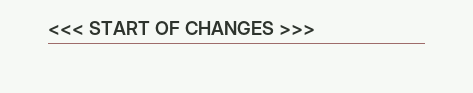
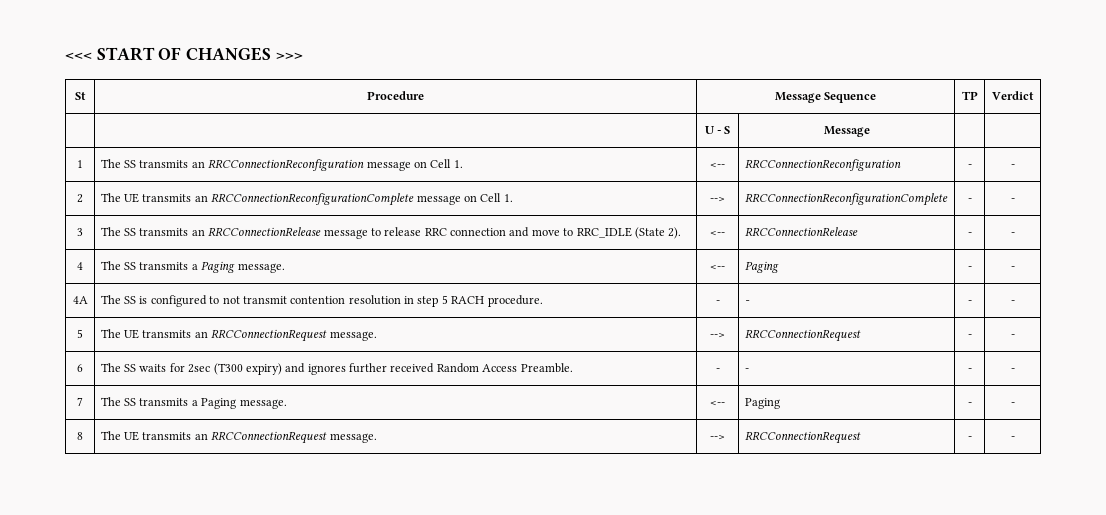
+ St | Procedure | Message Sequence | TP | Verdict
+ | | U - S | Message | |
+ 1 | The SS transmits an RRCConnectionReconfiguration message on Cell 1. | <-- | RRCConnectionReconfiguration | - | -
+ 2 | The UE transmits an RRCConnectionReconfigurationComplete message on Cell 1. | --> | RRCConnectionReconfigurationComplete | - | -
+ 3 | The SS transmits an RRCConnectionRelease message to release RRC connection and move to RRC_IDLE (State 2). | <-- | RRCConnectionRelease | - | -
+ 4 | The SS transmits a Paging message. | <-- | Paging | - | -
+ 4A | The SS is configured to not transmit contention resolution in step 5 RACH procedure. | - | - | - | -
+ 5 | The UE transmits an RRCConnectionRequest message. | --> | RRCConnectionRequest | - | -
+ 6 | The SS waits for 2sec (T300 expiry) and ignores further received Random Access Preamble. | - | - | - | -
+ 7 | The SS transmits a Paging message. | <-- | Paging | - | -
+ 8 | The UE transmits an RRCConnectionRequest message. | --> | RRCConnectionRequest | - | -

